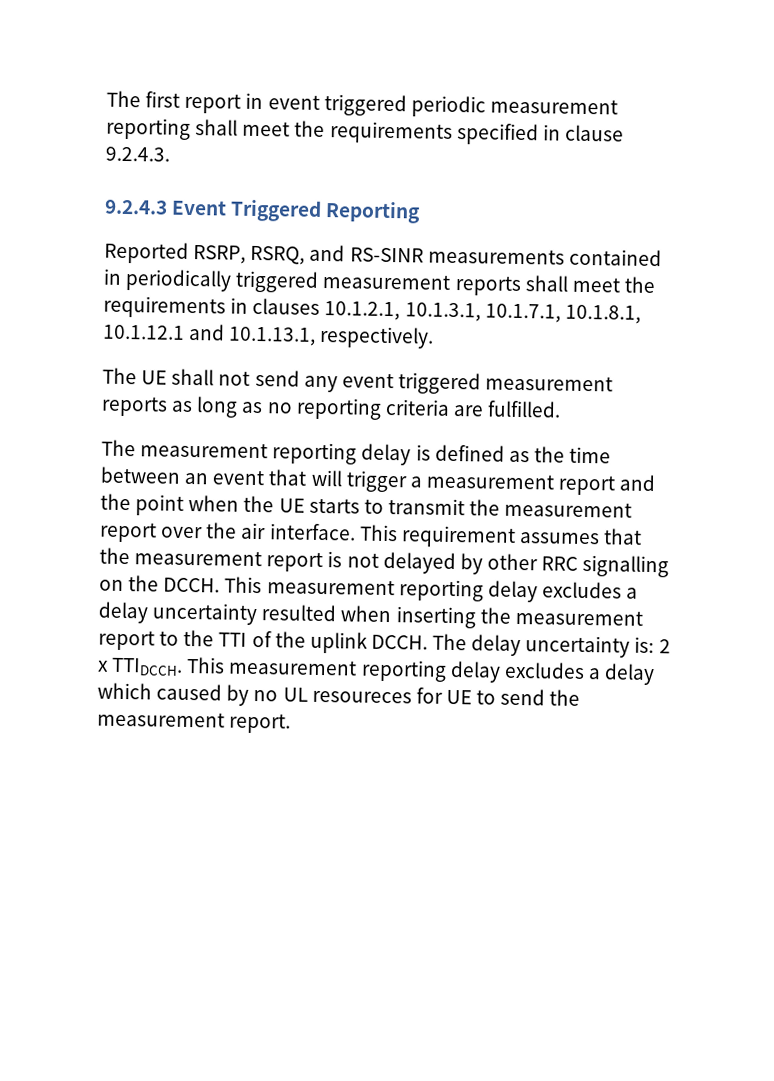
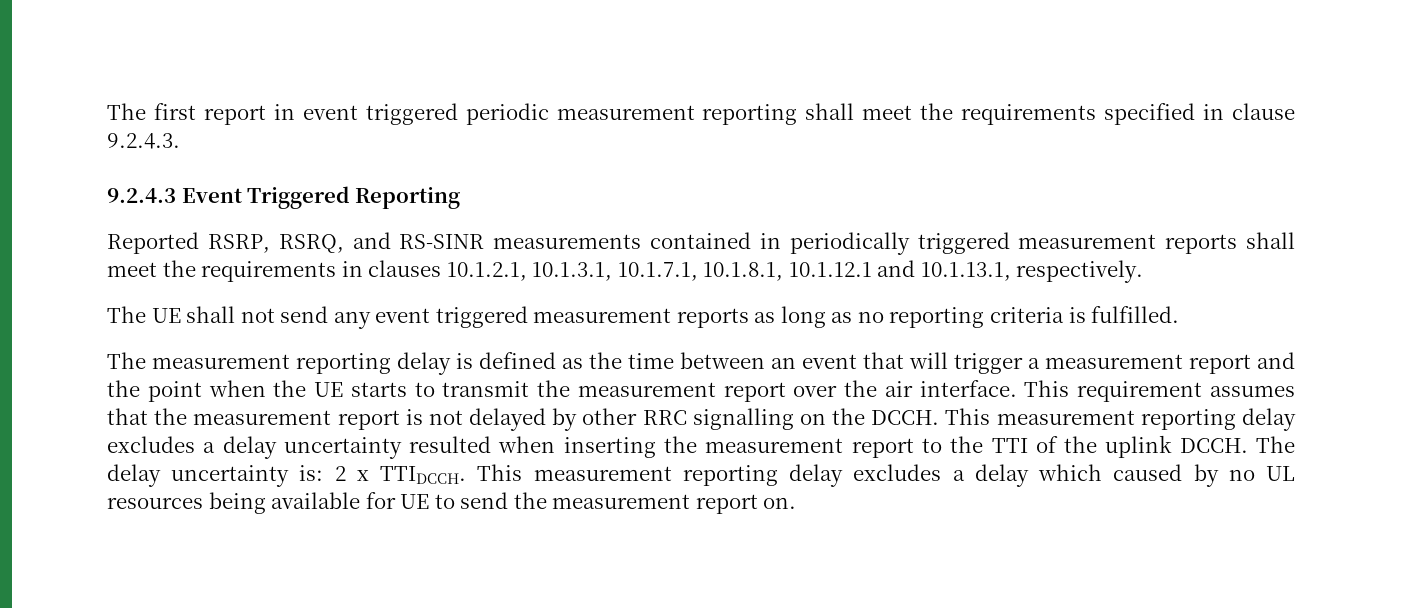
- The UE shall not send any event triggered measurement reports as long as no reporting criteria are fulfilled.
+ The UE shall not send any event triggered measurement reports as long as no reporting criteria is fulfilled.
- This measurement reporting delay excludes a delay which caused by no UL resoureces for UE to send the measurement report.
+ This measurement reporting delay excludes a delay which caused by no UL resources being available for UE to send the measurement report on.

